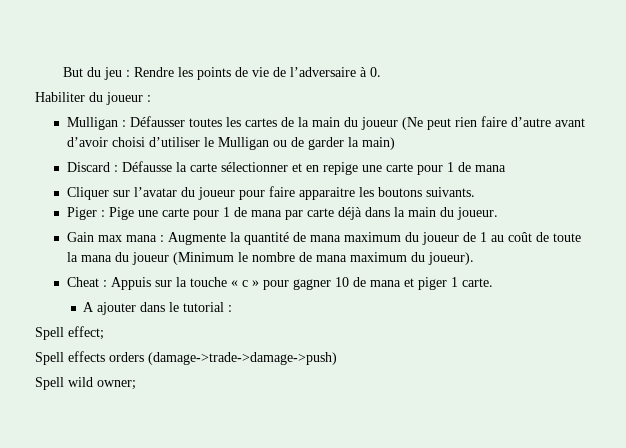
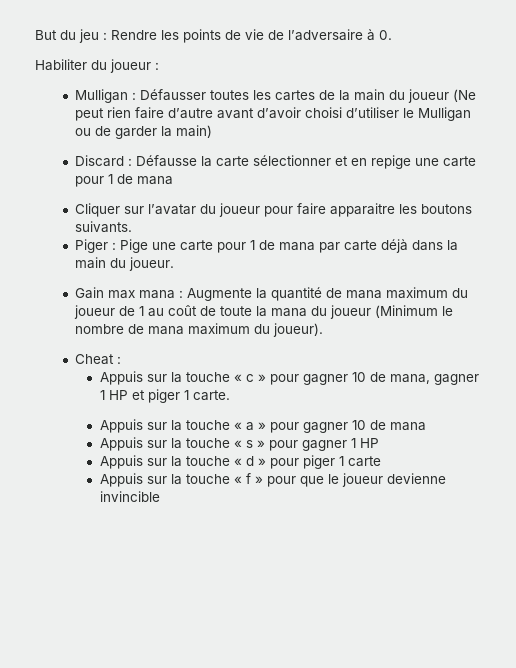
- Cheat : Appuis sur la touche « c » pour gagner 10 de mana et piger 1 carte.
+ Cheat :
+ Appuis sur la touche « c » pour gagner 10 de mana, gagner 1 HP et piger 1 carte.
- A ajouter dans le tutorial :
- Spell effect;
- Spell effects orders (damage->trade->damage->push)
- Spell wild owner;
+ Appuis sur la touche « a » pour gagner 10 de mana
+ Appuis sur la touche « s » pour gagner 1 HP
+ Appuis sur la touche « d » pour piger 1 carte
+ Appuis sur la touche « f » pour que le joueur devienne invincible

